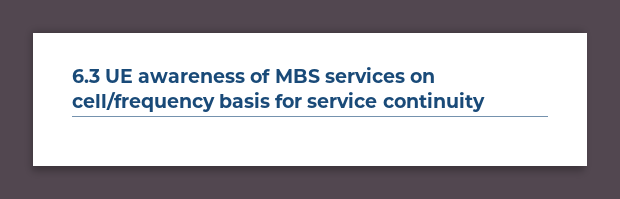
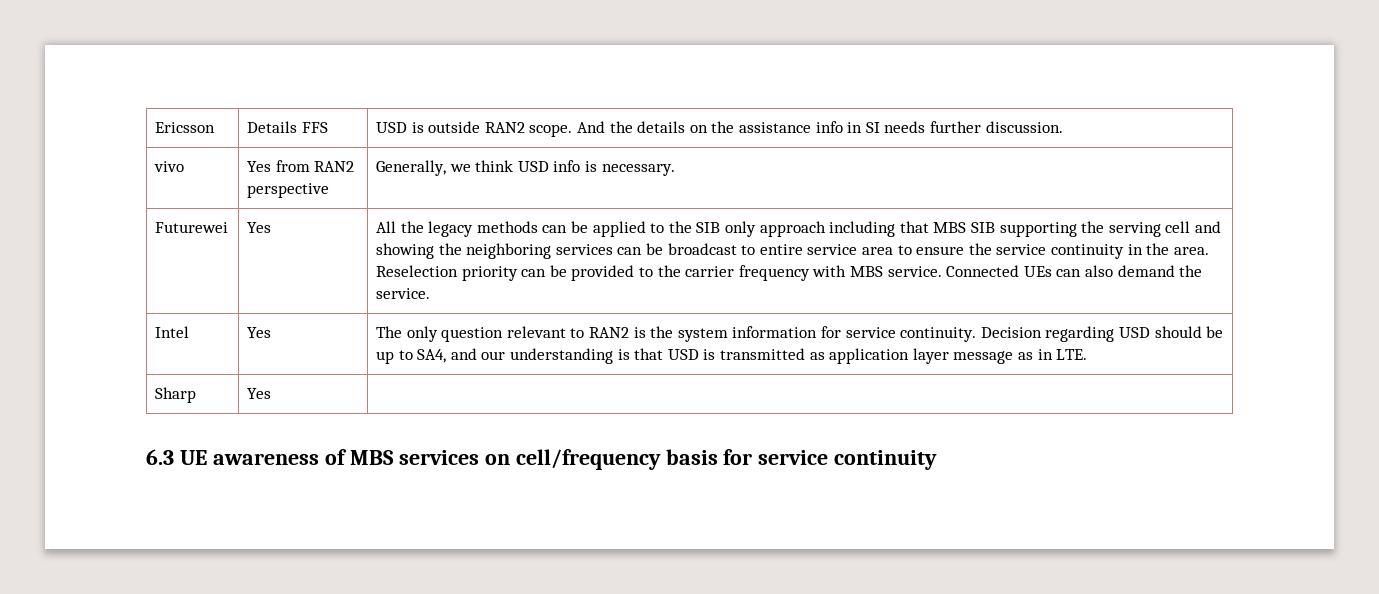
+ Ericsson | Details FFS | USD is outside RAN2 scope. And the details on the assistance info in SI needs further discussion.
+ vivo | Yes from RAN2 perspective | Generally, we think USD info is necessary.
+ Futurewei | Yes | All the legacy methods can be applied to the SIB only approach including that MBS SIB supporting the serving cell and showing the neighboring services can be broadcast to entire service area to ensure the service continuity in the area. Reselection priority can be provided to the carrier frequency with MBS service. Connected UEs can also demand the service.
+ Intel | Yes | The only question relevant to RAN2 is the system information for service continuity. Decision regarding USD should be up to SA4, and our understanding is that USD is transmitted as application layer message as in LTE.
+ Sharp | Yes |

